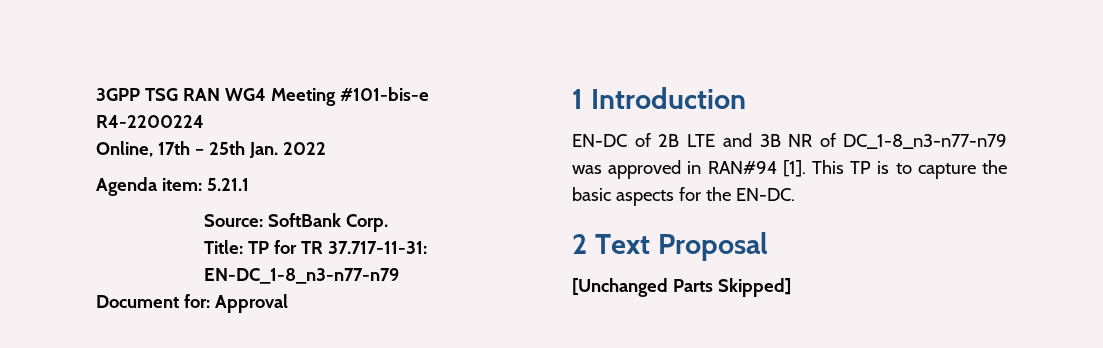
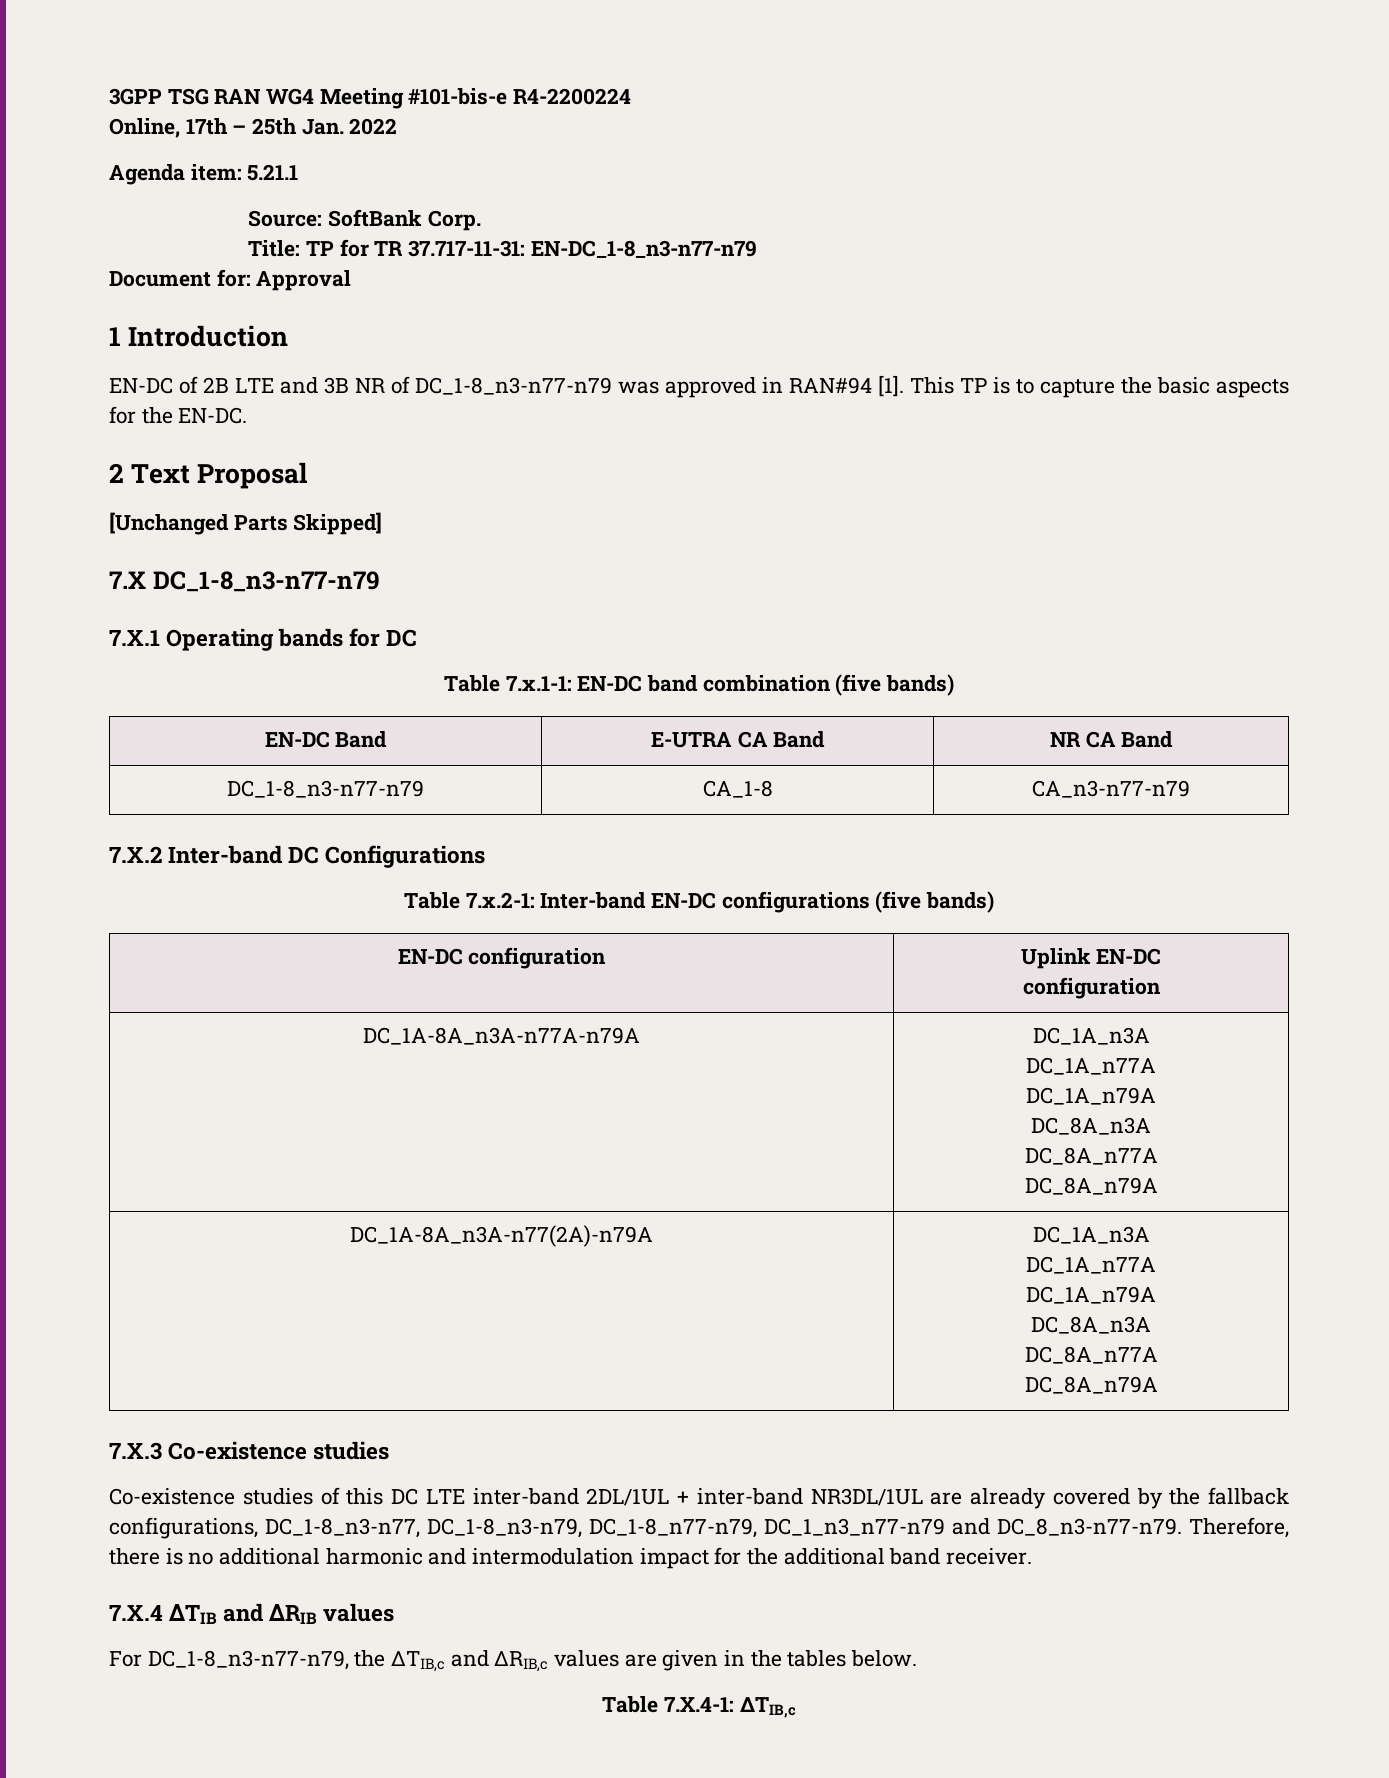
+ 7.X DC_1-8_n3-n77-n79
+ 7.X.1 Operating bands for DC
+ Table 7.x.1-1: EN-DC band combination (five bands)
+ EN-DC Band | E-UTRA CA Band | NR CA Band
+ DC_1-8_n3-n77-n79 | CA_1-8 | CA_n3-n77-n79
+ 7.X.2 Inter-band DC Configurations
+ Table 7.x.2-1: Inter-band EN-DC configurations (five bands)
+ EN-DC configuration | Uplink EN-DC
+ configuration
+ DC_1A-8A_n3A-n77A-n79A | DC_1A_n3A
+ DC_1A_n77A
+ DC_1A_n79A
+ DC_8A_n3A
+ DC_8A_n77A
+ DC_8A_n79A
+ DC_1A-8A_n3A-n77(2A)-n79A | DC_1A_n3A
+ DC_1A_n77A
+ DC_1A_n79A
+ DC_8A_n3A
+ DC_8A_n77A
+ DC_8A_n79A
+ 7.X.3 Co-existence studies
+ Co-existence studies of this DC LTE inter-band 2DL/1UL + inter-band NR3DL/1UL are already covered by the fallback configurations, DC_1-8_n3-n77, DC_1-8_n3-n79, DC_1-8_n77-n79, DC_1_n3_n77-n79 and DC_8_n3-n77-n79. Therefore, there is no additional harmonic and intermodulation impact for the additional band receiver.
+ 7.X.4 ∆TIB and ∆RIB values
+ For DC_1-8_n3-n77-n79, the ΔTIB,c and ΔRIB,c values are given in the tables below.
+ Table 7.X.4-1: ΔTIB,c

